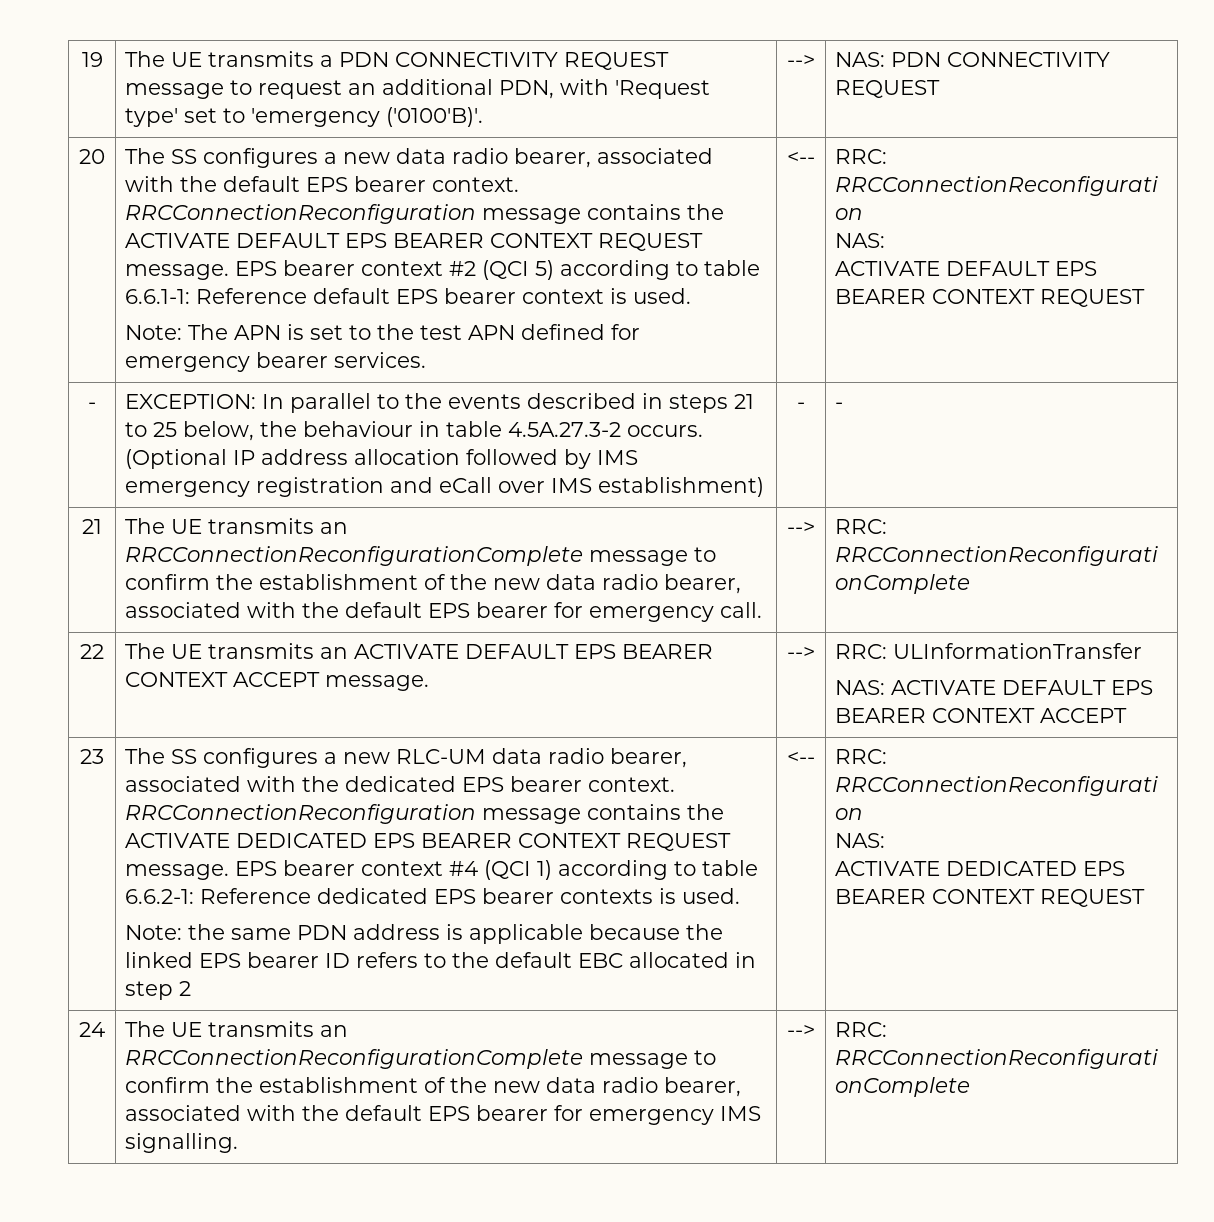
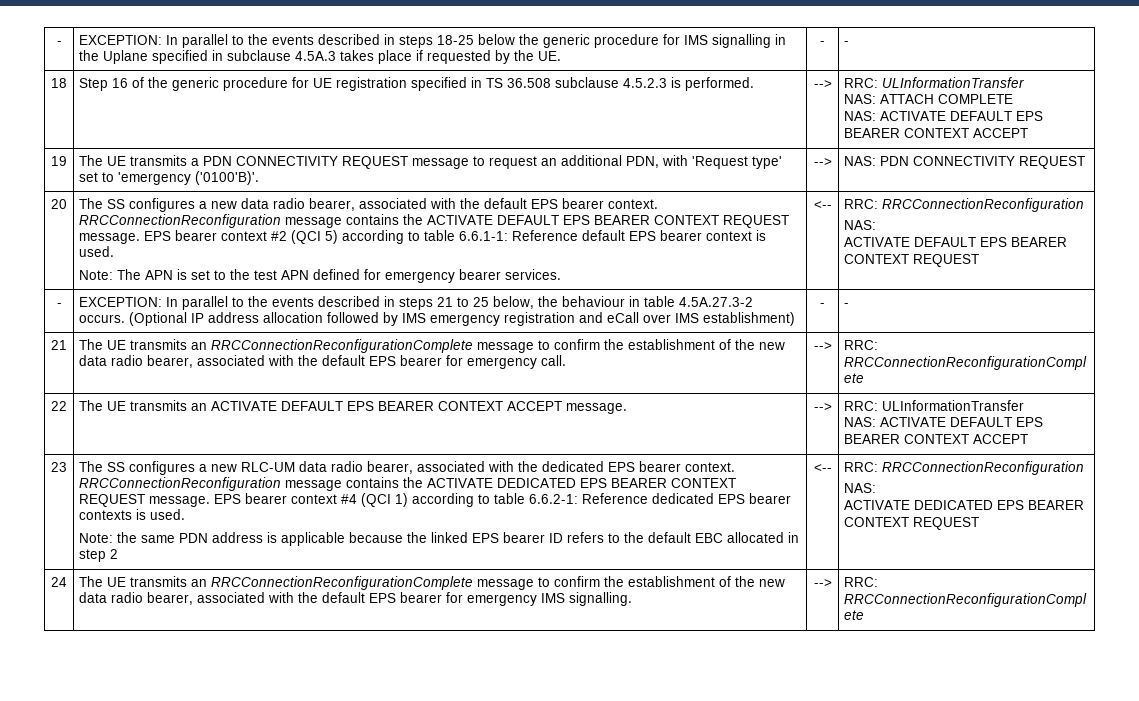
+ - | EXCEPTION: In parallel to the events described in steps 18-25 below the generic procedure for IMS signalling in the Uplane specified in subclause 4.5A.3 takes place if requested by the UE. | - | -
+ 18 | Step 16 of the generic procedure for UE registration specified in TS 36.508 subclause 4.5.2.3 is performed. | --> | RRC: ULInformationTransfer
+ NAS: ATTACH COMPLETE
+ NAS: ACTIVATE DEFAULT EPS BEARER CONTEXT ACCEPT

